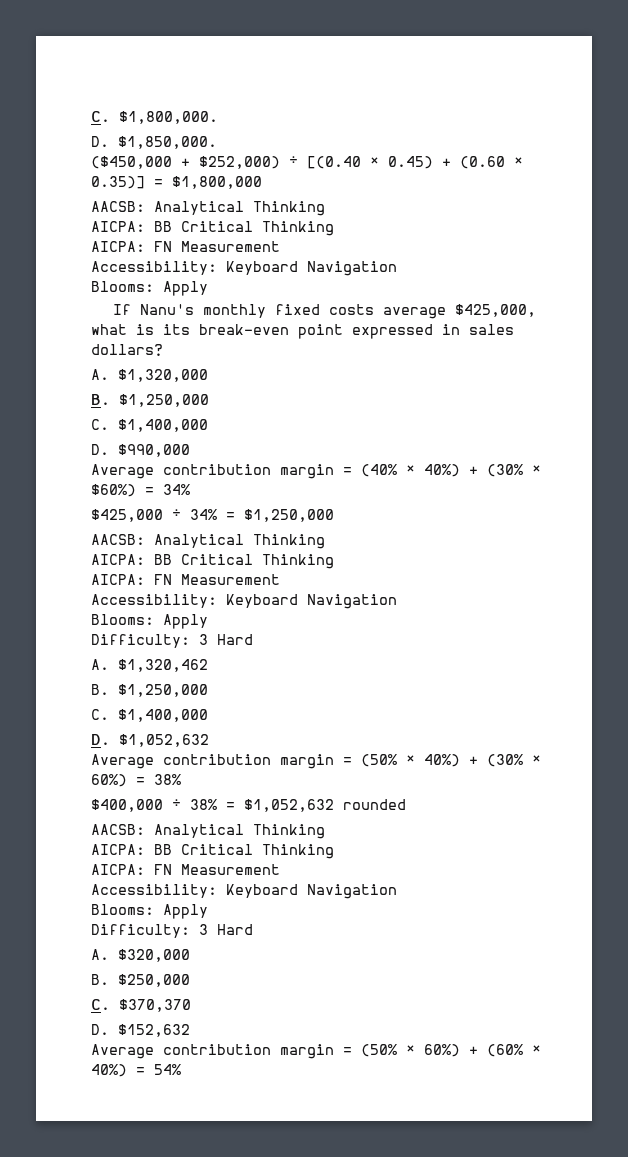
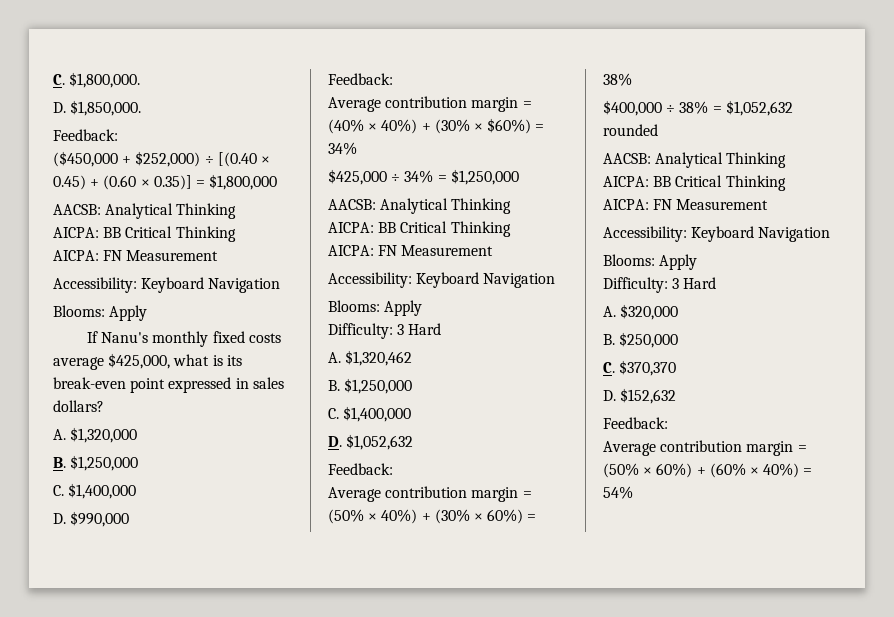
  D. $1,850,000.
+ Feedback:
  D. $990,000
+ Feedback:
  D. $1,052,632
+ Feedback:
  D. $152,632
+ Feedback:

